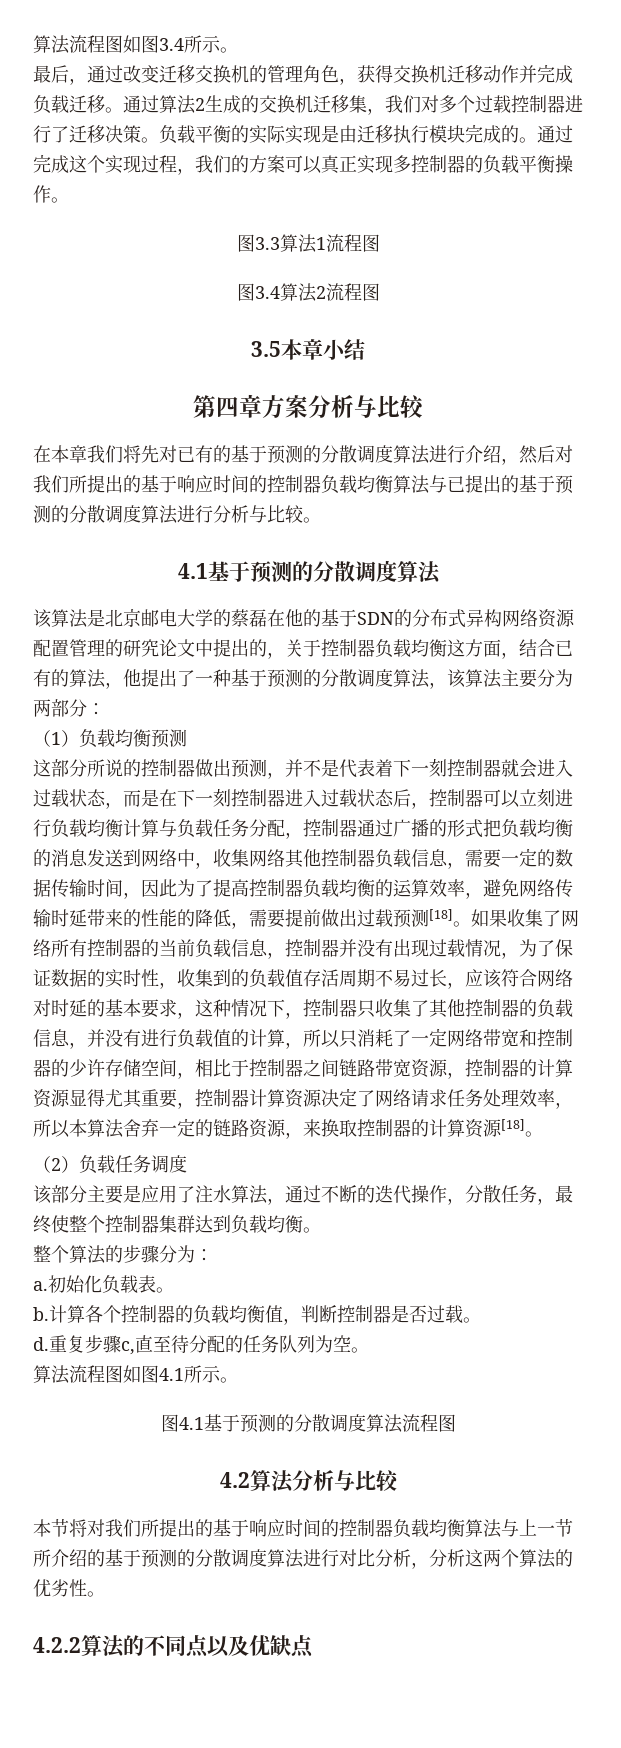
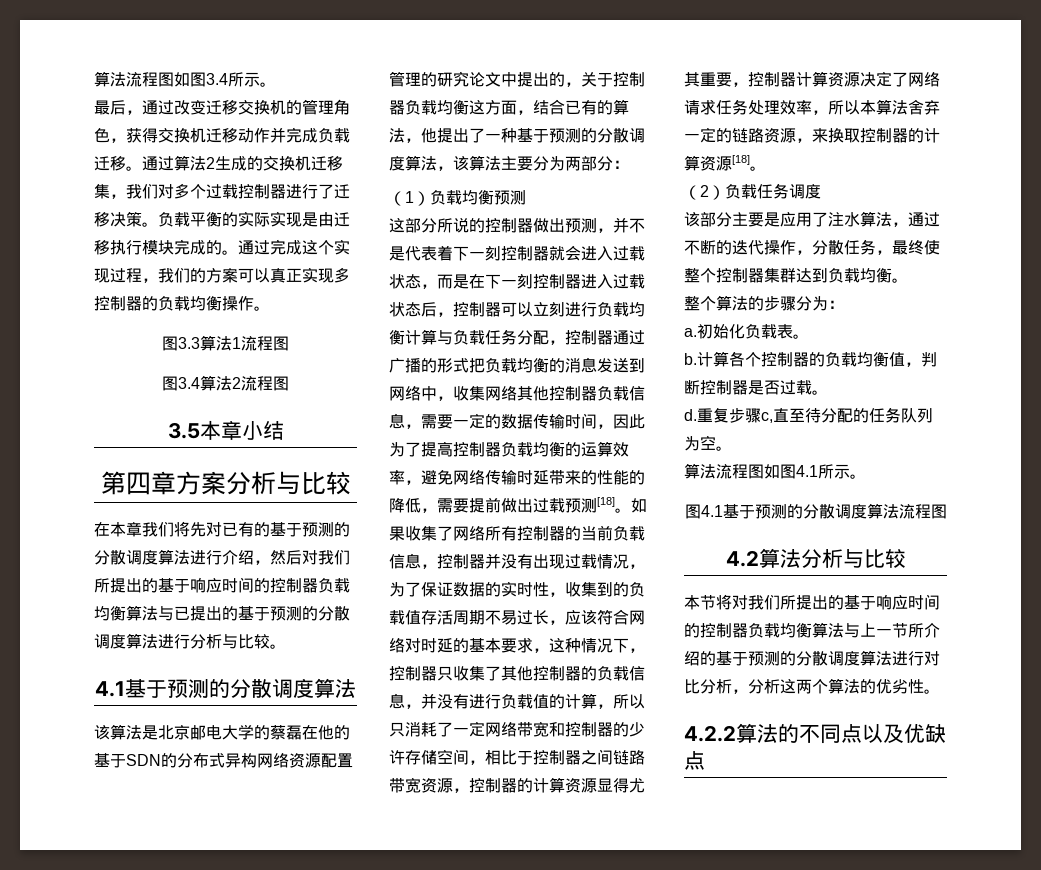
- 通过完成这个实现过程，我们的方案可以真正实现多控制器的负载平衡操作。
+ 通过完成这个实现过程，我们的方案可以真正实现多控制器的负载均衡操作。

